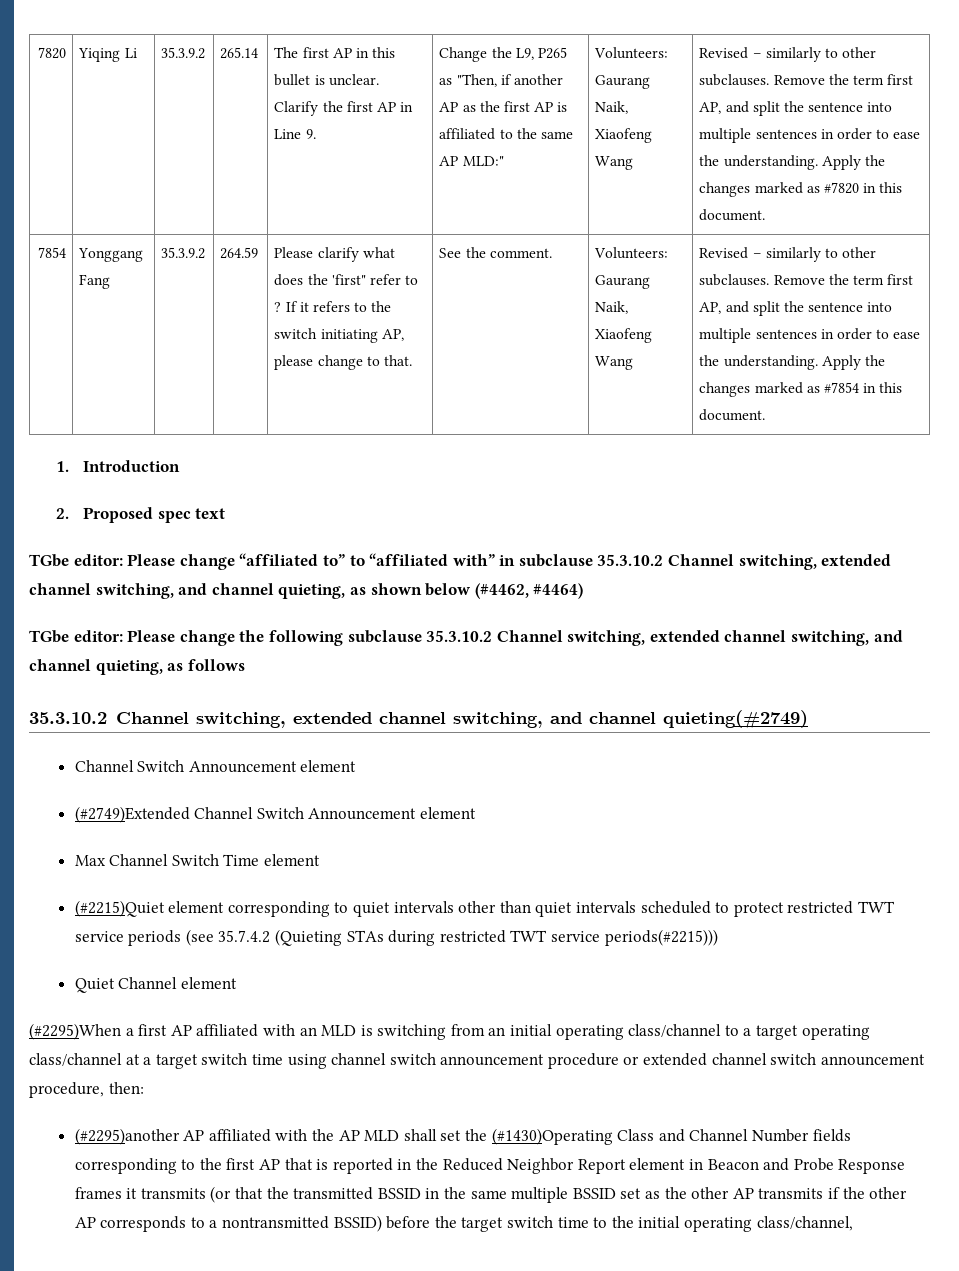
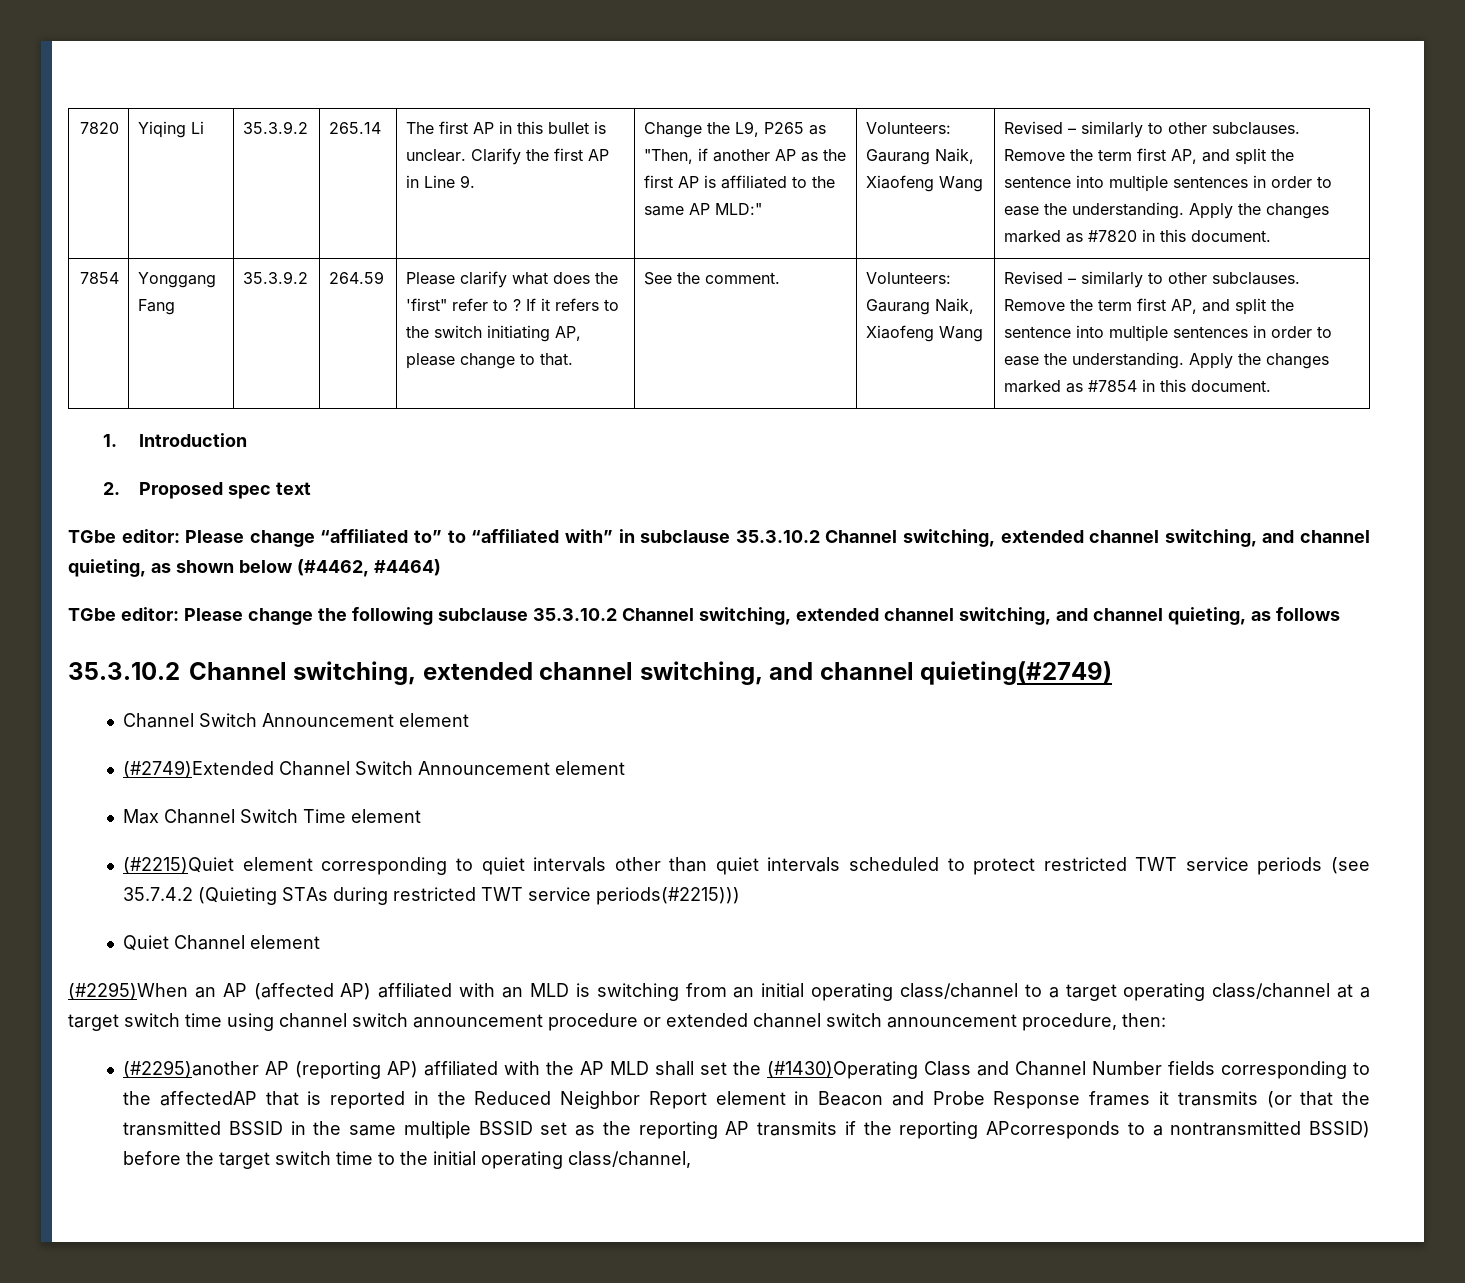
- (#2295)When a first AP affiliated with an MLD is switching from an initial operating class/channel to a target operating class/channel at a target switch time using channel switch announcement procedure or extended channel switch announcement procedure, then:
+ (#2295)When an AP (affected AP) affiliated with an MLD is switching from an initial operating class/channel to a target operating class/channel at a target switch time using channel switch announcement procedure or extended channel switch announcement procedure, then:
- (#2295)another AP affiliated with the AP MLD shall set the (#1430)Operating Class and Channel Number fields corresponding to the first AP that is reported in the Reduced Neighbor Report element in Beacon and Probe Response frames it transmits (or that the transmitted BSSID in the same multiple BSSID set as the other AP transmits if the other AP corresponds to a nontransmitted BSSID) before the target switch time to the initial operating class/channel,
+ (#2295)another AP (reporting AP) affiliated with the AP MLD shall set the (#1430)Operating Class and Channel Number fields corresponding to the affectedAP that is reported in the Reduced Neighbor Report element in Beacon and Probe Response frames it transmits (or that the transmitted BSSID in the same multiple BSSID set as the reporting AP transmits if the reporting APcorresponds to a nontransmitted BSSID) before the target switch time to the initial operating class/channel,

